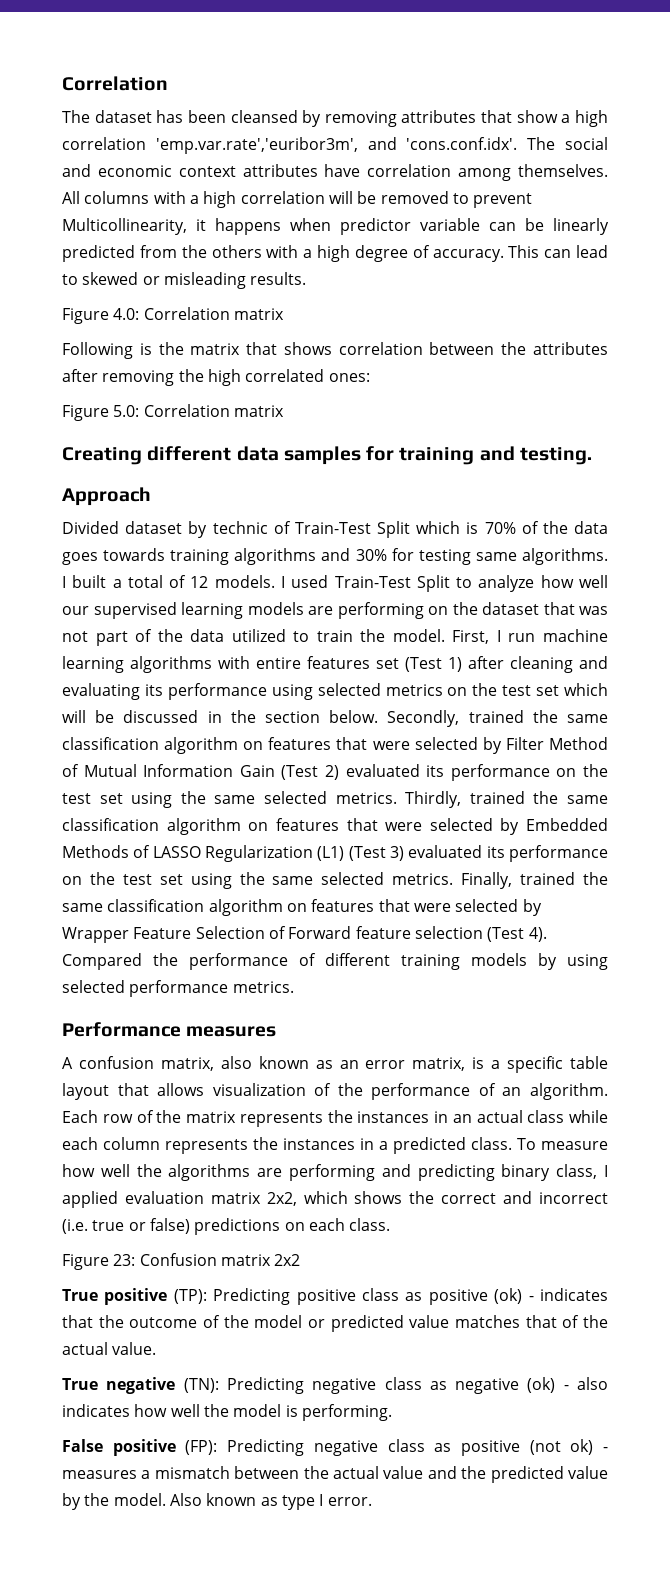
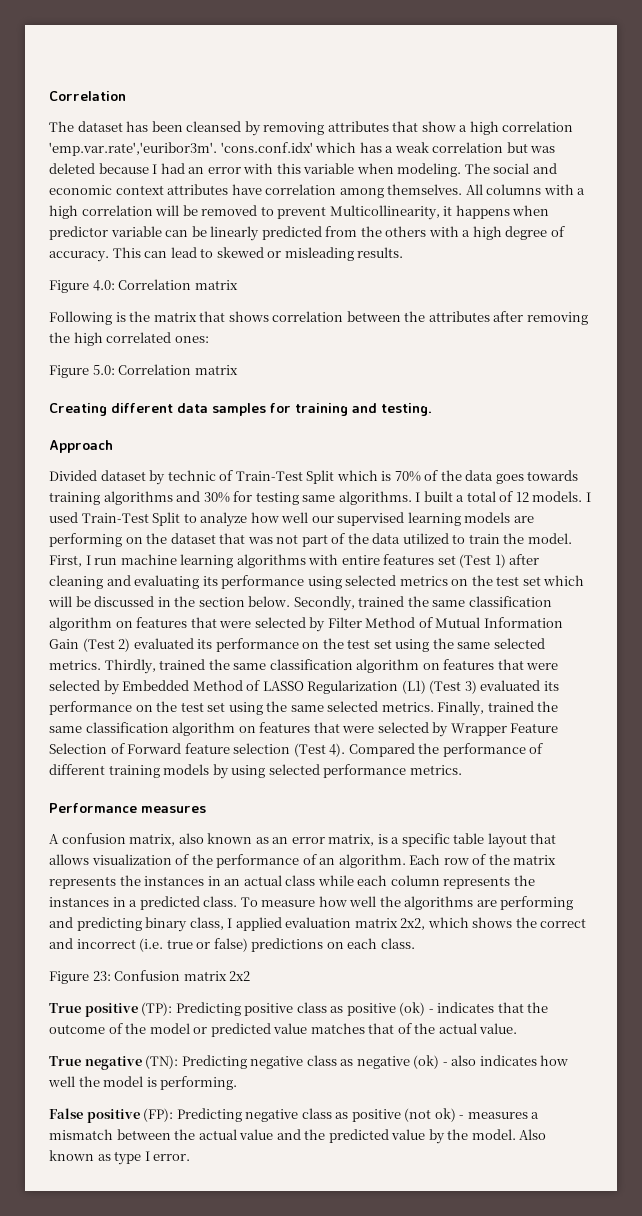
- The dataset has been cleansed by removing attributes that show a high correlation 'emp.var.rate','euribor3m', and 'cons.conf.idx'. The social and economic context attributes have correlation among themselves.
+ The dataset has been cleansed by removing attributes that show a high correlation 'emp.var.rate','euribor3m'. 'cons.conf.idx' which has a weak correlation but was deleted because I had an error with this variable when modeling. The social and economic context attributes have correlation among themselves.
- Thirdly, trained the same classification algorithm on features that were selected by Embedded Methods of LASSO Regularization (L1) (Test 3) evaluated its performance on the test set using the same selected metrics.
+ Thirdly, trained the same classification algorithm on features that were selected by Embedded Method of LASSO Regularization (L1) (Test 3) evaluated its performance on the test set using the same selected metrics.

